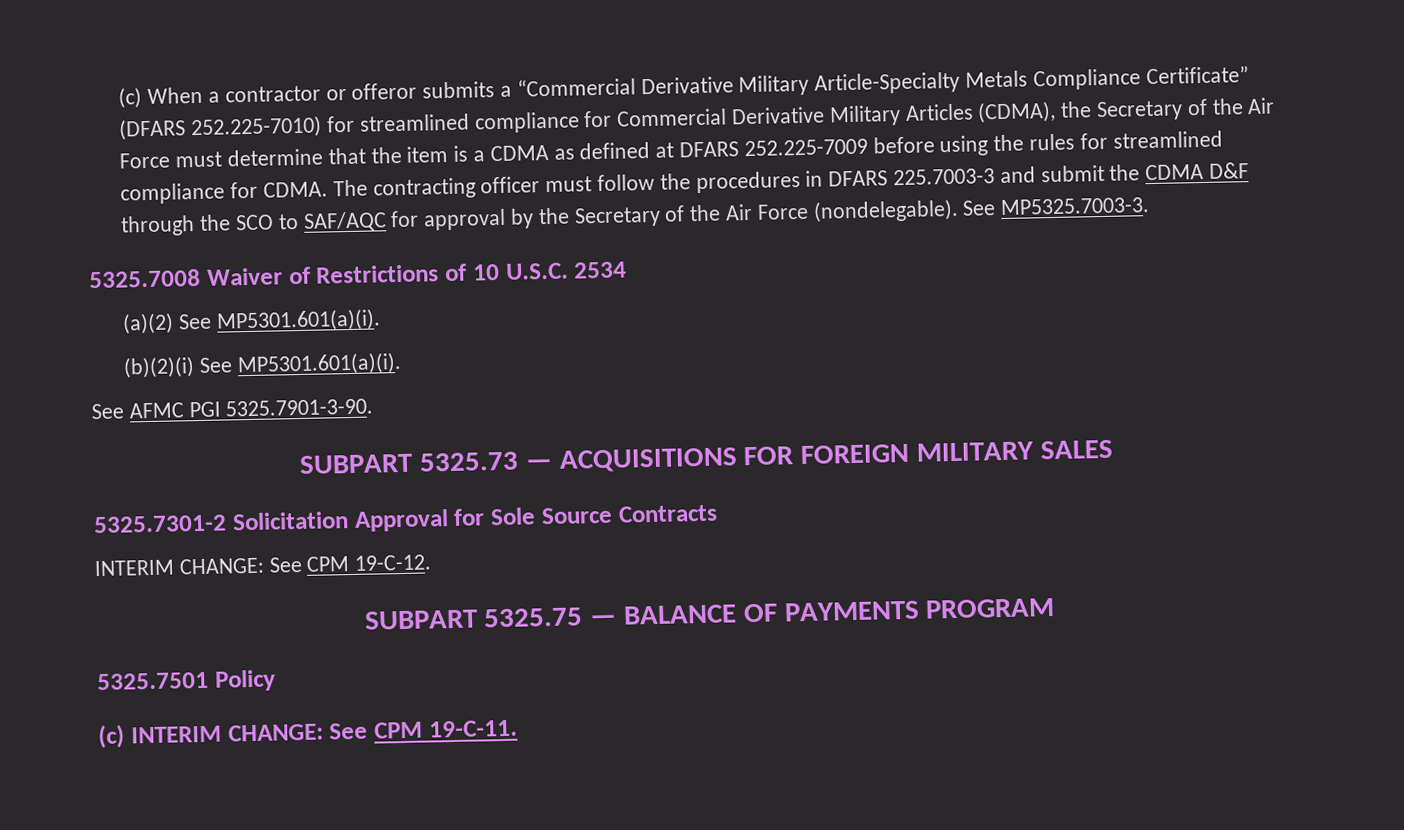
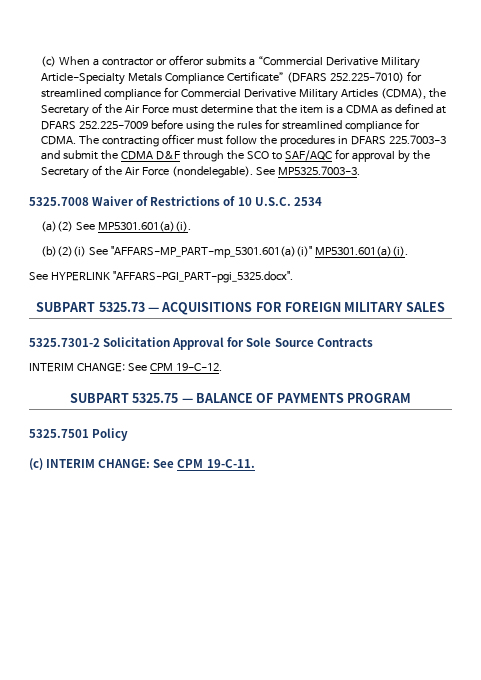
- (b)(2)(i) See MP5301.601(a)(i).
+ (b)(2)(i) See "AFFARS-MP_PART-mp_5301.601(a)(i)" MP5301.601(a)(i).
- See AFMC PGI 5325.7901-3-90.
+ See HYPERLINK "AFFARS-PGI_PART-pgi_5325.docx".

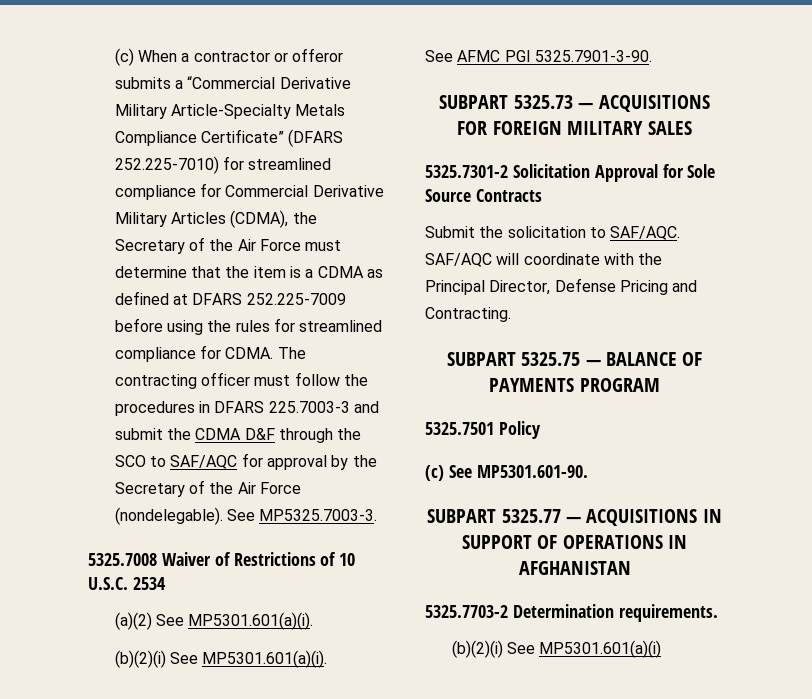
- (b)(2)(i) See "AFFARS-MP_PART-mp_5301.601(a)(i)" MP5301.601(a)(i).
+ (b)(2)(i) See MP5301.601(a)(i).
- See HYPERLINK "AFFARS-PGI_PART-pgi_5325.docx".
+ See AFMC PGI 5325.7901-3-90.
- INTERIM CHANGE: See CPM 19-C-12.
+ Submit the solicitation to SAF/AQC. SAF/AQC will coordinate with the Principal Director, Defense Pricing and Contracting.
- (c) INTERIM CHANGE: See CPM 19-C-11.
+ (c) See MP5301.601-90.
+ SUBPART 5325.77 — ACQUISITIONS IN SUPPORT OF OPERATIONS IN AFGHANISTAN
+ 5325.7703-2 Determination requirements.
+ (b)(2)(i) See MP5301.601(a)(i)

